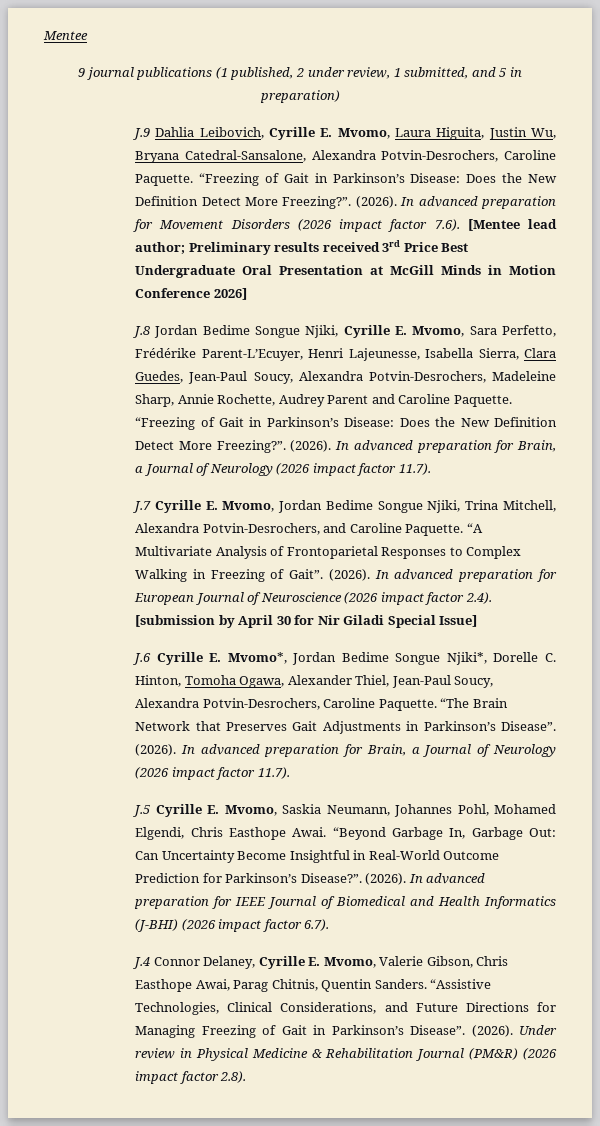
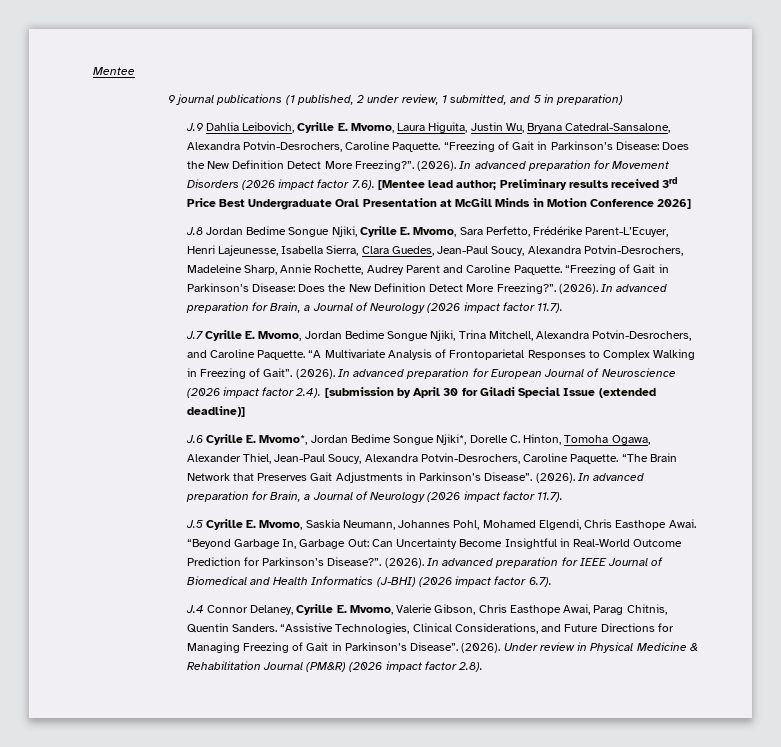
- In advanced preparation for European Journal of Neuroscience (2026 impact factor 2.4). [submission by April 30 for Nir Giladi Special Issue]
+ In advanced preparation for European Journal of Neuroscience (2026 impact factor 2.4). [submission by April 30 for Giladi Special Issue (extended deadline)]

